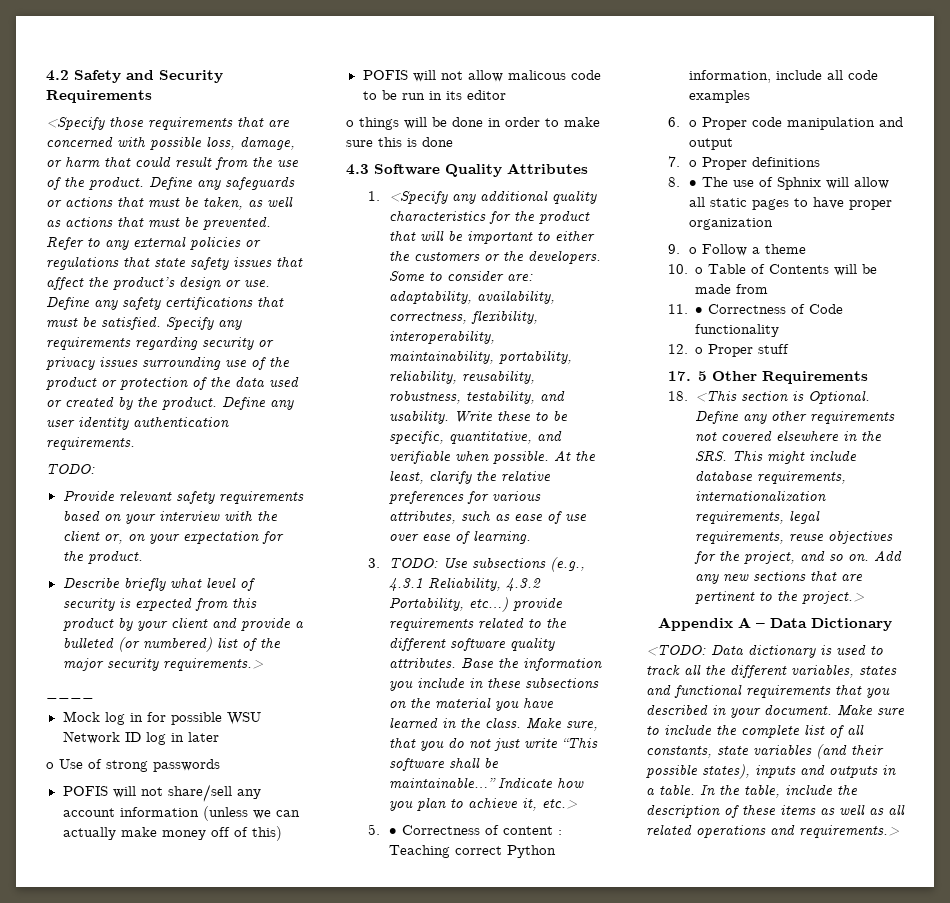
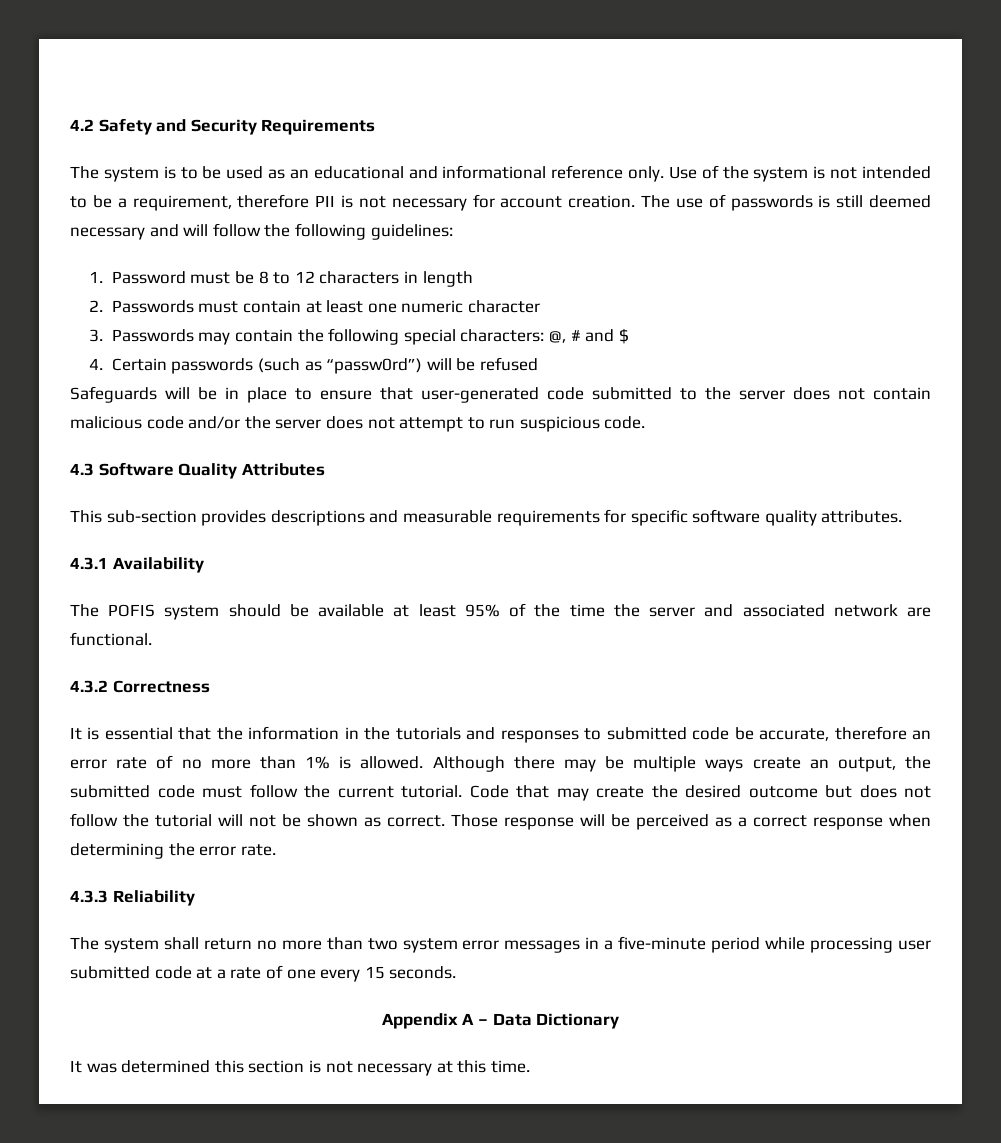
- <Specify those requirements that are concerned with possible loss, damage, or harm that could result from the use of the product. Define any safeguards or actions that must be taken, as well as actions that must be prevented. Refer to any external policies or regulations that state safety issues that affect the product’s design or use. Define any safety certifications that must be satisfied. Specify any requirements regarding security or privacy issues surrounding use of the product or protection of the data used or created by the product. Define any user identity authentication requirements.
- TODO:
- Provide relevant safety requirements based on your interview with the client or, on your expectation for the product.
- Describe briefly what level of security is expected from this product by your client and provide a bulleted (or numbered) list of the major security requirements.>
- ____
- Mock log in for possible WSU Network ID log in later
- o Use of strong passwords
- POFIS will not share/sell any account information (unless we can actually make money off of this)
- POFIS will not allow malicous code to be run in its editor
- o things will be done in order to make sure this is done
+ The system is to be used as an educational and informational reference only. Use of the system is not intended to be a requirement, therefore PII is not necessary for account creation. The use of passwords is still deemed necessary and will follow the following guidelines:
+ 1. Password must be 8 to 12 characters in length
+ 2. Passwords must contain at least one numeric character
+ 3. Passwords may contain the following special characters: @, # and $
+ 4. Certain passwords (such as “passw0rd”) will be refused
+ Safeguards will be in place to ensure that user-generated code submitted to the server does not contain malicious code and/or the server does not attempt to run suspicious code.
  4.3 Software Quality Attributes
- 1. <Specify any additional quality characteristics for the product that will be important to either the customers or the developers. Some to consider are: adaptability, availability, correctness, flexibility, interoperability, maintainability, portability, reliability, reusability, robustness, testability, and usability. Write these to be specific, quantitative, and verifiable when possible. At the least, clarify the relative preferences for various attributes, such as ease of use over ease of learning.
- 3. TODO: Use subsections (e.g., 4.3.1 Reliability, 4.3.2 Portability, etc…) provide requirements related to the different software quality attributes. Base the information you include in these subsections on the material you have learned in the class. Make sure, that you do not just write “This software shall be maintainable…” Indicate how you plan to achieve it, etc.>
- 5. • Correctness of content : Teaching correct Python information, include all code examples
- 6. o Proper code manipulation and output
- 7. o Proper definitions
- 8. • The use of Sphnix will allow all static pages to have proper organization
- 9. o Follow a theme
- 10. o Table of Contents will be made from
- 11. • Correctness of Code functionality
- 12. o Proper stuff
- 17. 5 Other Requirements
- 18. <This section is Optional. Define any other requirements not covered elsewhere in the SRS. This might include database requirements, internationalization requirements, legal requirements, reuse objectives for the project, and so on. Add any new sections that are pertinent to the project.>
+ This sub-section provides descriptions and measurable requirements for specific software quality attributes.
+ 4.3.1 Availability
+ The POFIS system should be available at least 95% of the time the server and associated network are functional.
+ 4.3.2 Correctness
+ It is essential that the information in the tutorials and responses to submitted code be accurate, therefore an error rate of no more than 1% is allowed. Although there may be multiple ways create an output, the submitted code must follow the current tutorial. Code that may create the desired outcome but does not follow the tutorial will not be shown as correct. Those response will be perceived as a correct response when determining the error rate.
+ 4.3.3 Reliability
+ The system shall return no more than two system error messages in a five-minute period while processing user submitted code at a rate of one every 15 seconds.
- <TODO: Data dictionary is used to track all the different variables, states and functional requirements that you described in your document. Make sure to include the complete list of all constants, state variables (and their possible states), inputs and outputs in a table. In the table, include the description of these items as well as all related operations and requirements.>
+ It was determined this section is not necessary at this time.

